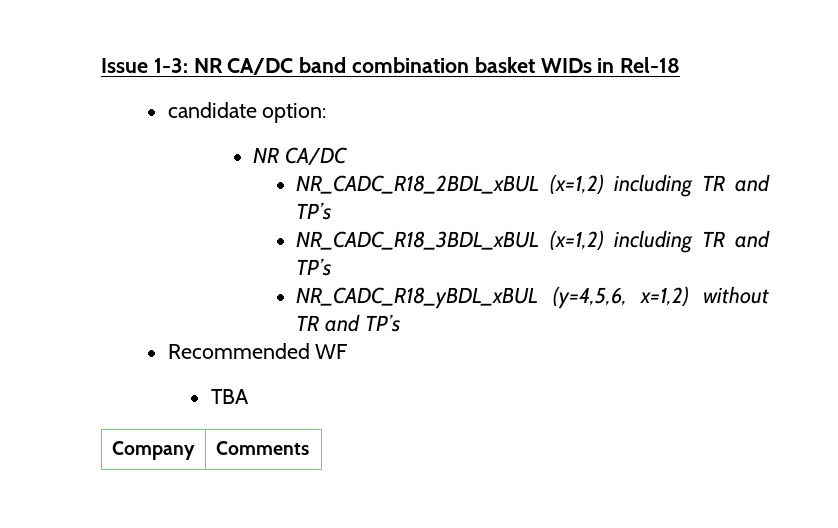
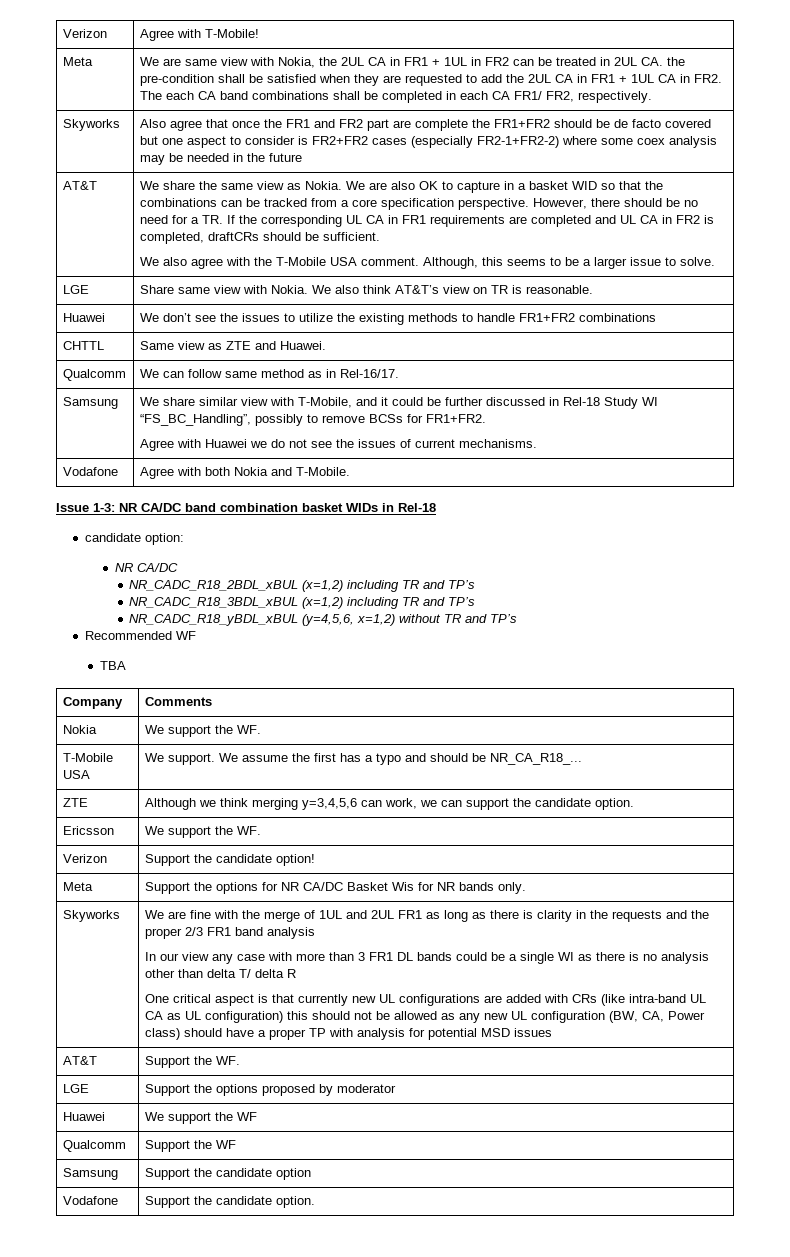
+ Verizon | Agree with T-Mobile!
+ Meta | We are same view with Nokia, the 2UL CA in FR1 + 1UL in FR2 can be treated in 2UL CA. the pre-condition shall be satisfied when they are requested to add the 2UL CA in FR1 + 1UL CA in FR2. The each CA band combinations shall be completed in each CA FR1/ FR2, respectively.
+ Skyworks | Also agree that once the FR1 and FR2 part are complete the FR1+FR2 should be de facto covered but one aspect to consider is FR2+FR2 cases (especially FR2-1+FR2-2) where some coex analysis may be needed in the future
+ AT&T | We share the same view as Nokia. We are also OK to capture in a basket WID so that the combinations can be tracked from a core specification perspective. However, there should be no need for a TR. If the corresponding UL CA in FR1 requirements are completed and UL CA in FR2 is completed, draftCRs should be sufficient.
+ We also agree with the T-Mobile USA comment. Although, this seems to be a larger issue to solve.
+ LGE | Share same view with Nokia. We also think AT&T’s view on TR is reasonable.
+ Huawei | We don’t see the issues to utilize the existing methods to handle FR1+FR2 combinations
+ CHTTL | Same view as ZTE and Huawei.
+ Qualcomm | We can follow same method as in Rel-16/17.
+ Samsung | We share similar view with T-Mobile, and it could be further discussed in Rel-18 Study WI “FS_BC_Handling”, possibly to remove BCSs for FR1+FR2.
+ Agree with Huawei we do not see the issues of current mechanisms.
+ Vodafone | Agree with both Nokia and T-Mobile.
+ Nokia | We support the WF.
+ T-Mobile USA | We support. We assume the first has a typo and should be NR_CA_R18_...
+ ZTE | Although we think merging y=3,4,5,6 can work, we can support the candidate option.
+ Ericsson | We support the WF.
+ Verizon | Support the candidate option!
+ Meta | Support the options for NR CA/DC Basket Wis for NR bands only.
+ Skyworks | We are fine with the merge of 1UL and 2UL FR1 as long as there is clarity in the requests and the proper 2/3 FR1 band analysis
+ In our view any case with more than 3 FR1 DL bands could be a single WI as there is no analysis other than delta T/ delta R
+ One critical aspect is that currently new UL configurations are added with CRs (like intra-band UL CA as UL configuration) this should not be allowed as any new UL configuration (BW, CA, Power class) should have a proper TP with analysis for potential MSD issues
+ AT&T | Support the WF.
+ LGE | Support the options proposed by moderator
+ Huawei | We support the WF
+ Qualcomm | Support the WF
+ Samsung | Support the candidate option
+ Vodafone | Support the candidate option.

